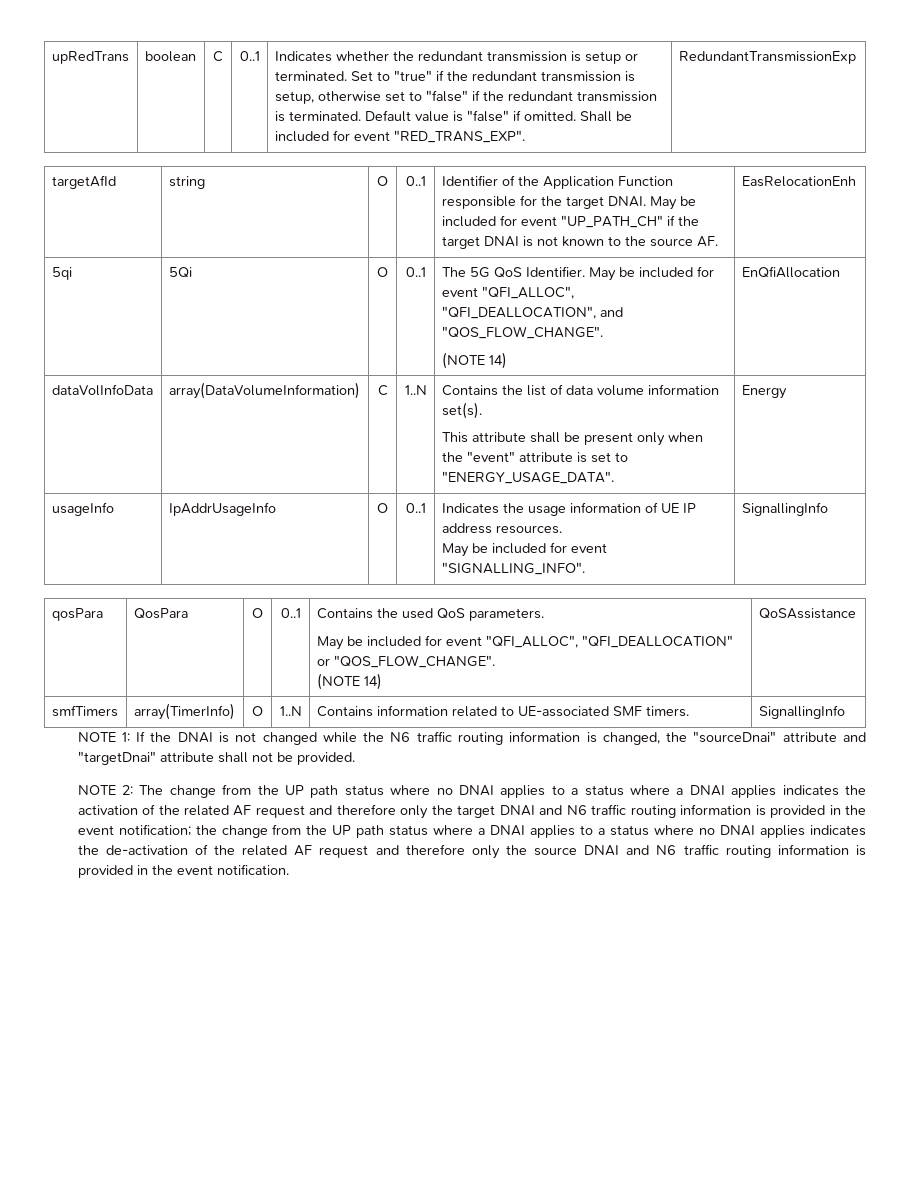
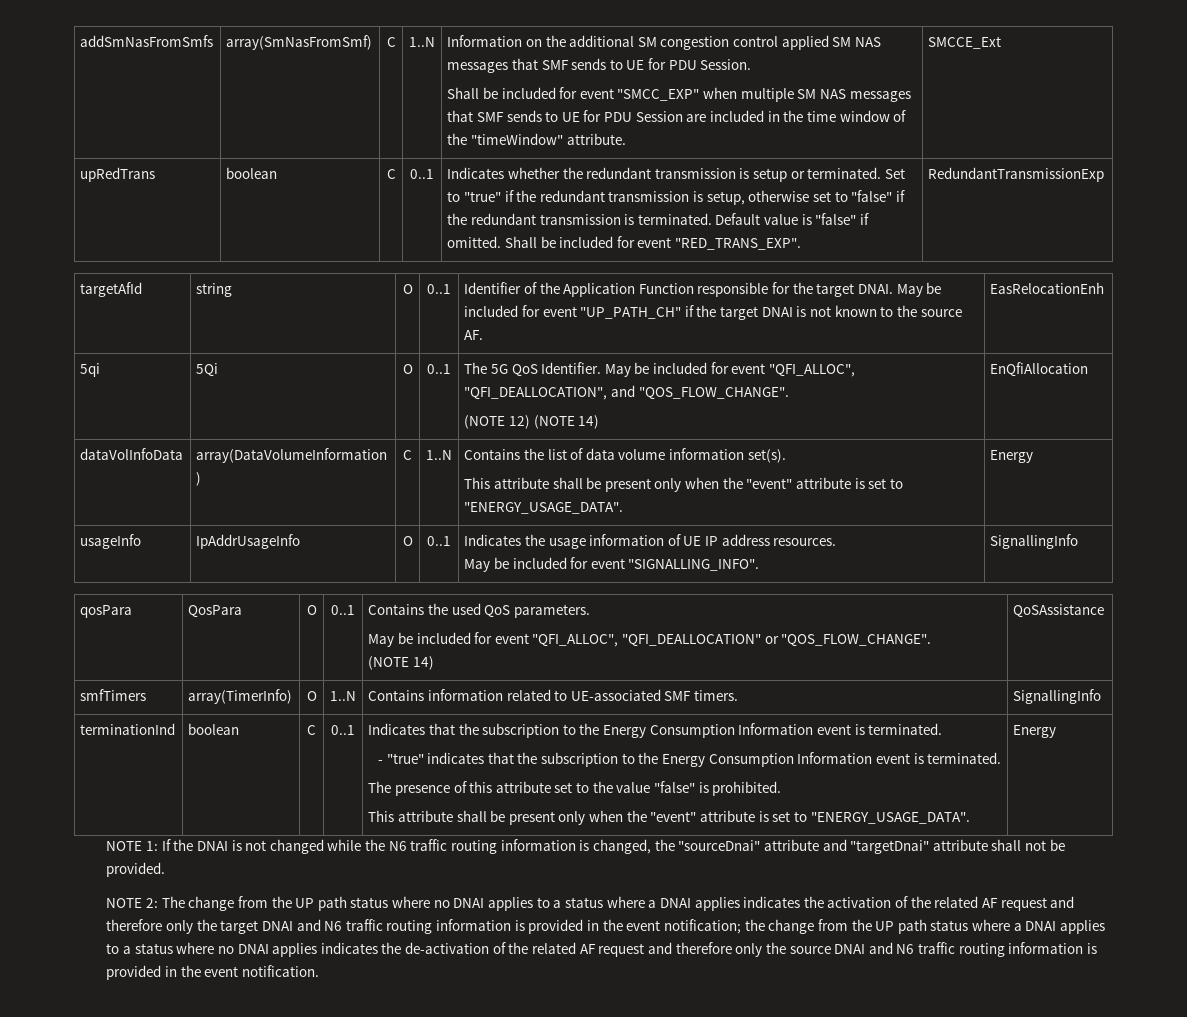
+ addSmNasFromSmfs | array(SmNasFromSmf) | C | 1..N | Information on the additional SM congestion control applied SM NAS messages that SMF sends to UE for PDU Session.
+ Shall be included for event "SMCC_EXP" when multiple SM NAS messages that SMF sends to UE for PDU Session are included in the time window of the "timeWindow" attribute. | SMCCE_Ext
  5qi | 5Qi | O | 0..1 | The 5G QoS Identifier. May be included for event "QFI_ALLOC", "QFI_DEALLOCATION", and "QOS_FLOW_CHANGE".
- (NOTE 14) | EnQfiAllocation
+ (NOTE 12) (NOTE 14) | EnQfiAllocation
+ terminationInd | boolean | C | 0..1 | Indicates that the subscription to the Energy Consumption Information event is terminated.
+ - "true" indicates that the subscription to the Energy Consumption Information event is terminated.
+ The presence of this attribute set to the value "false" is prohibited.
+ This attribute shall be present only when the "event" attribute is set to "ENERGY_USAGE_DATA". | Energy

